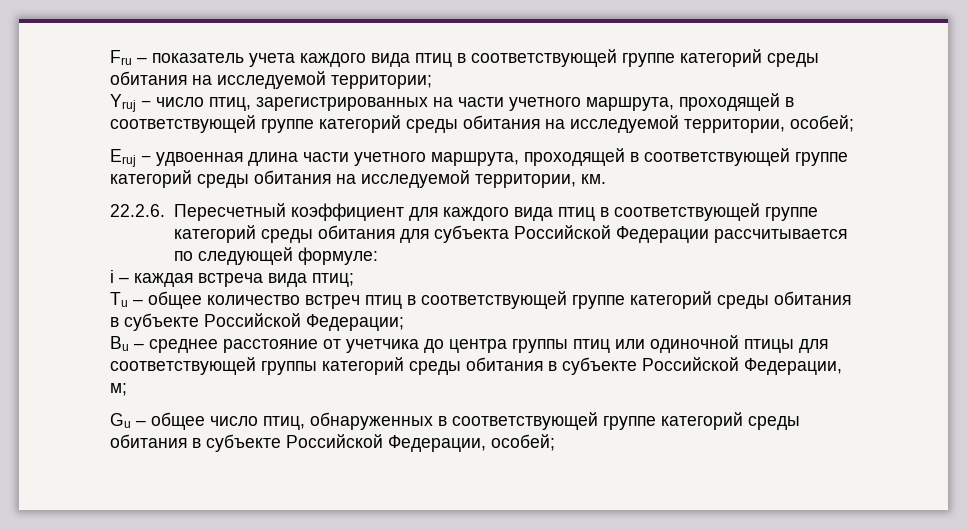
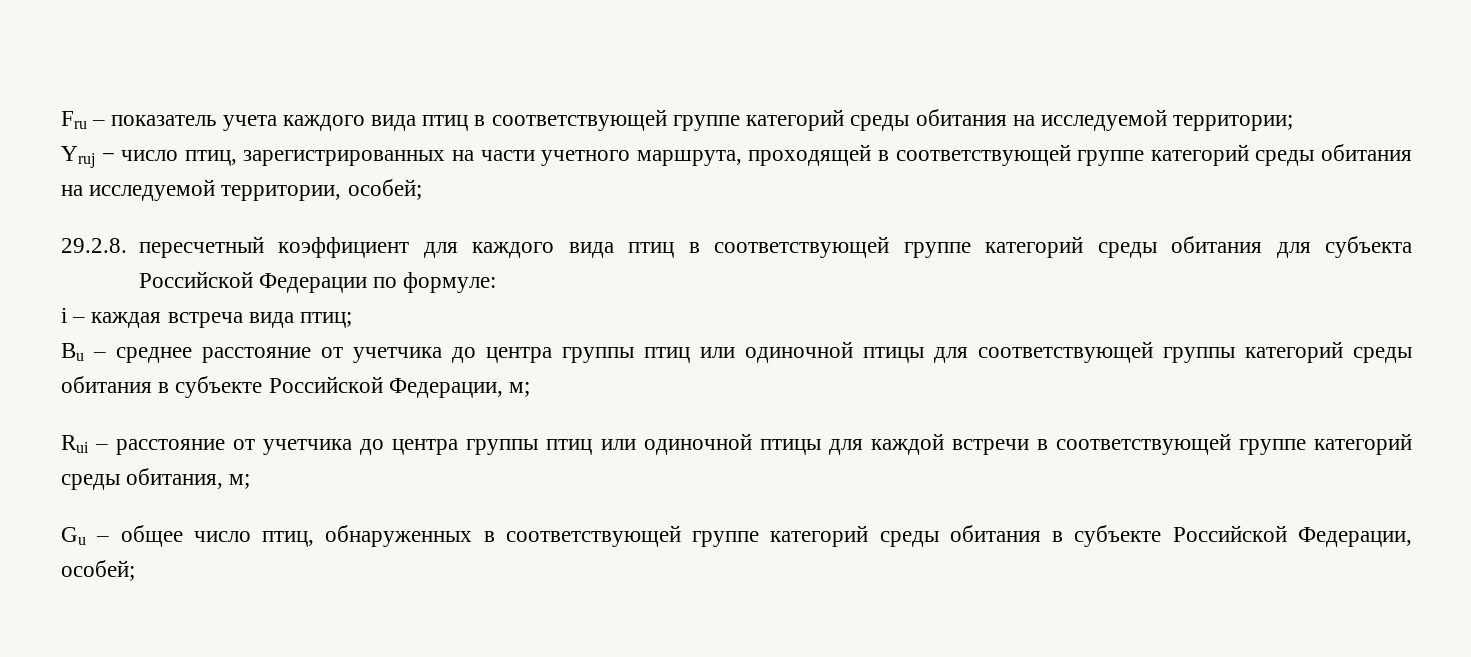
- Eruj − удвоенная длина части учетного маршрута, проходящей в соответствующей группе категорий среды обитания на исследуемой территории, км.
- 22.2.6. Пересчетный коэффициент для каждого вида птиц в соответствующей группе категорий среды обитания для субъекта Российской Федерации рассчитывается по следующей формуле:
+ 29.2.8. пересчетный коэффициент для каждого вида птиц в соответствующей группе категорий среды обитания для субъекта Российской Федерации по формуле:
- Tu – общее количество встреч птиц в соответствующей группе категорий среды обитания в субъекте Российской Федерации;
+ Rui – расстояние от учетчика до центра группы птиц или одиночной птицы для каждой встречи в соответствующей группе категорий среды обитания, м;

